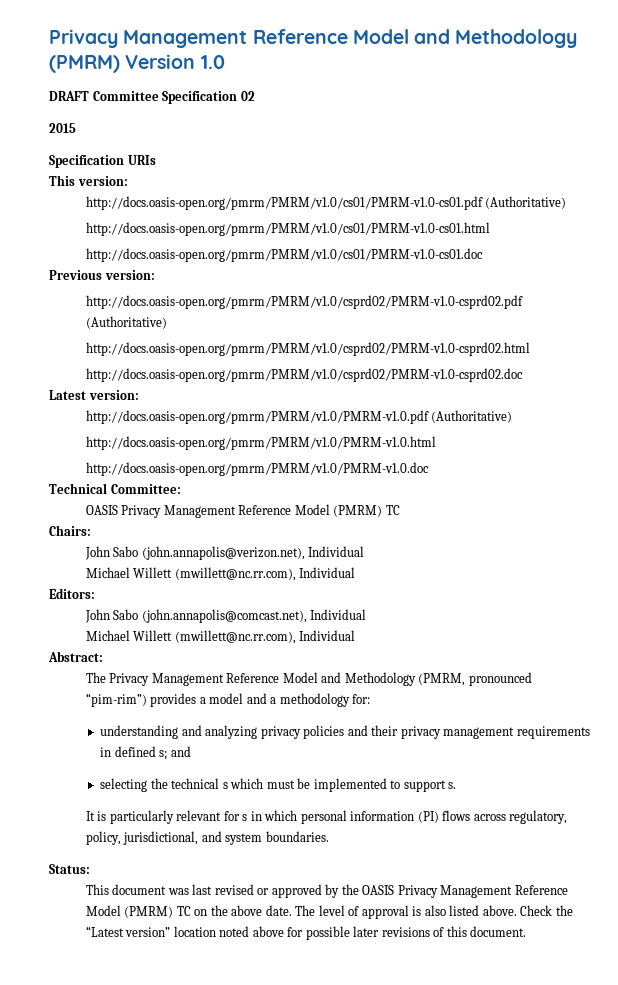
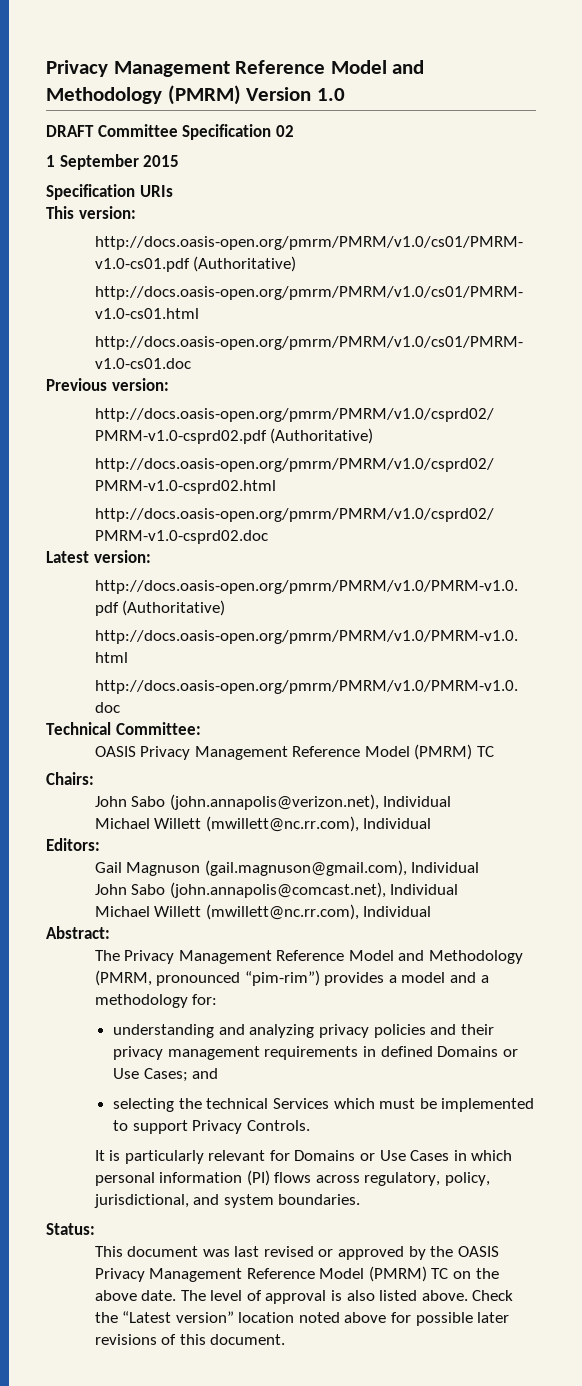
- 2015
+ 1 September 2015
+ Gail Magnuson (gail.magnuson@gmail.com), Individual
- understanding and analyzing privacy policies and their privacy management requirements in defined s; and
+ understanding and analyzing privacy policies and their privacy management requirements in defined Domains or Use Cases; and
- selecting the technical s which must be implemented to support s.
+ selecting the technical Services which must be implemented to support Privacy Controls.
- It is particularly relevant for s in which personal information (PI) flows across regulatory, policy, jurisdictional, and system boundaries.
+ It is particularly relevant for Domains or Use Cases in which personal information (PI) flows across regulatory, policy, jurisdictional, and system boundaries.

